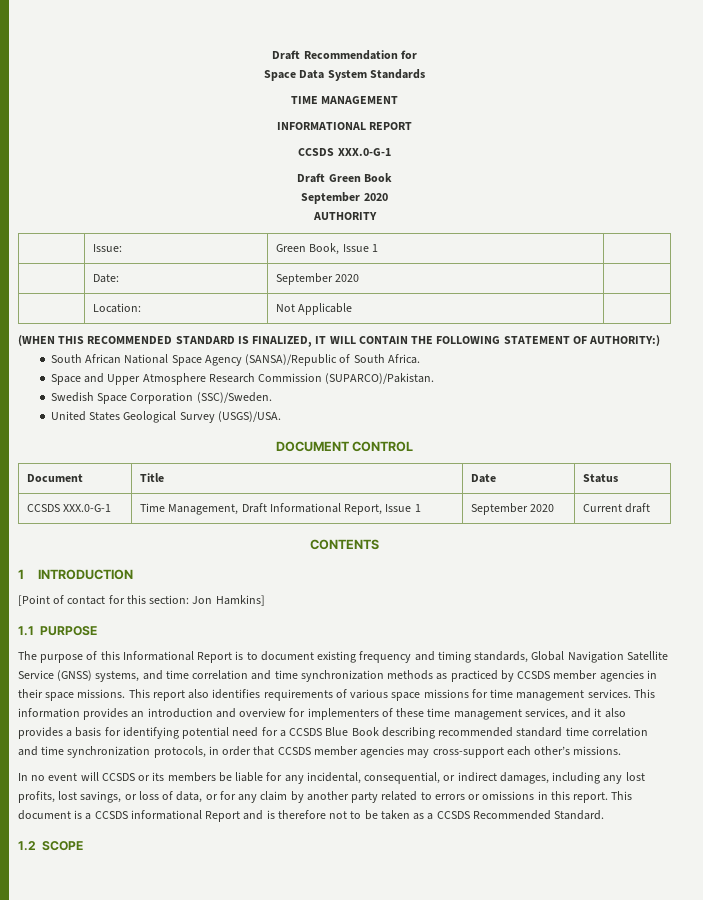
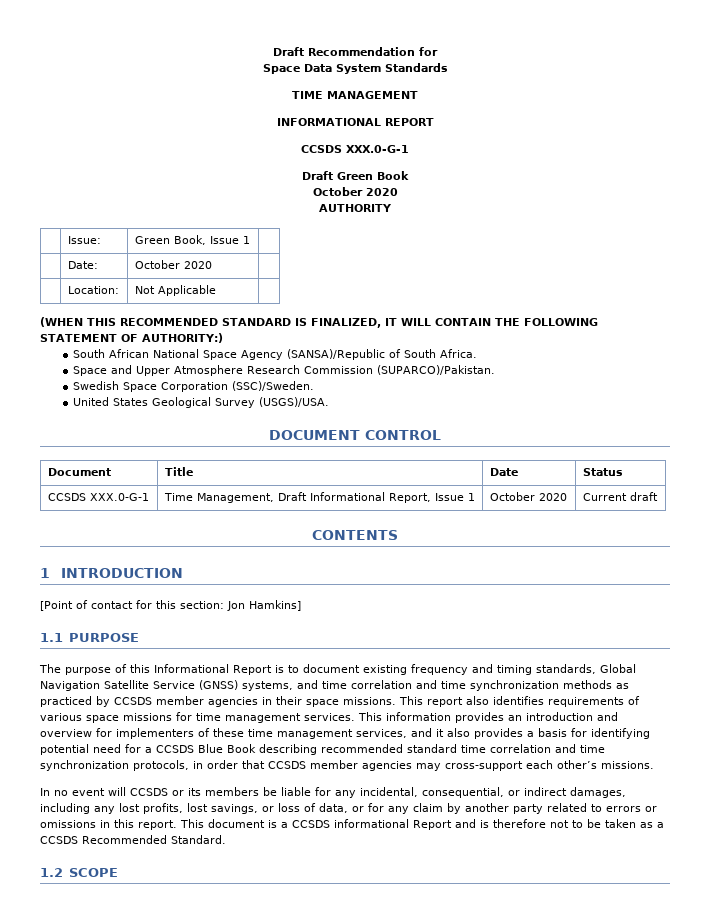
  Draft Green Book
- September 2020
+ October 2020
- | Date: | September 2020 |
+ | Date: | October 2020 |
- CCSDS XXX.0-G-1 | Time Management, Draft Informational Report, Issue 1 | September 2020 | Current draft
+ CCSDS XXX.0-G-1 | Time Management, Draft Informational Report, Issue 1 | October 2020 | Current draft

